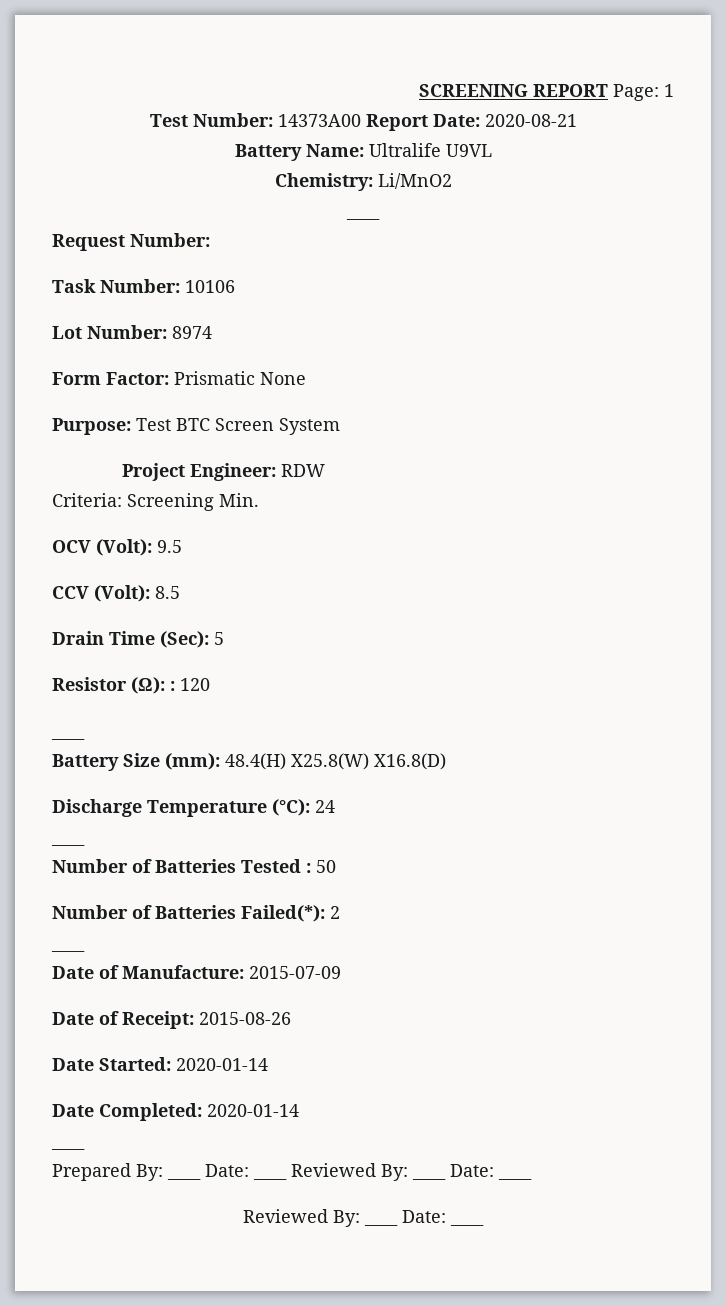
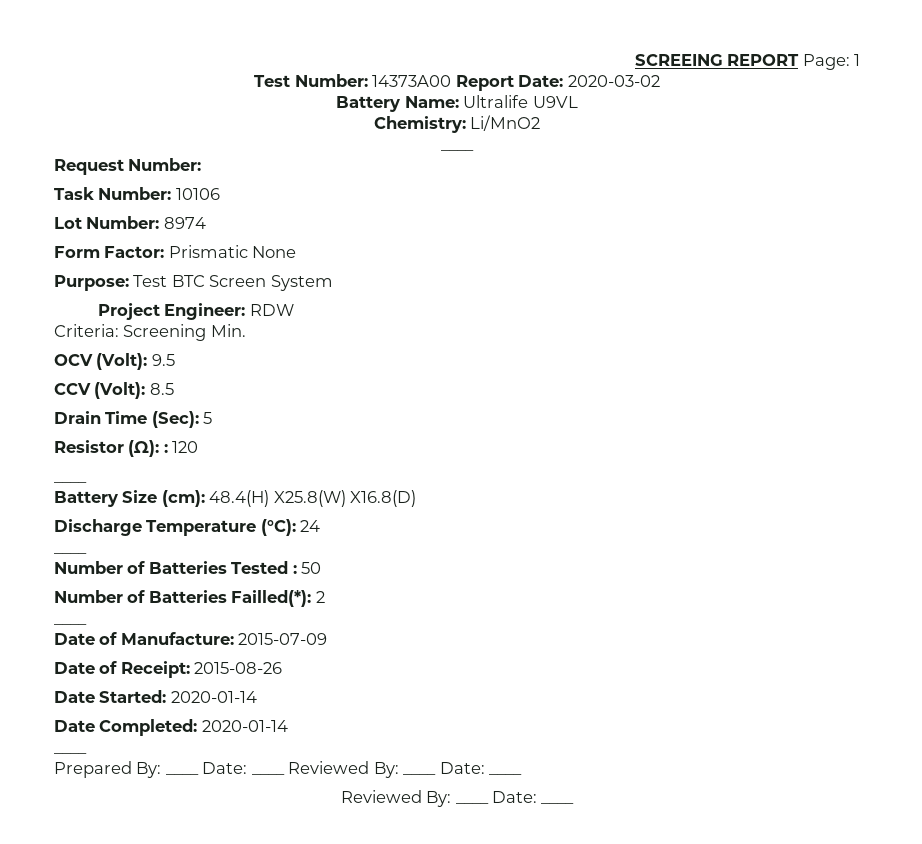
- SCREENING REPORT Page: 1
+ SCREEING REPORT Page: 1
- Test Number: 14373A00 Report Date: 2020-08-21
+ Test Number: 14373A00 Report Date: 2020-03-02
- Battery Size (mm): 48.4(H) X25.8(W) X16.8(D)
+ Battery Size (cm): 48.4(H) X25.8(W) X16.8(D)
- Number of Batteries Failed(*): 2
+ Number of Batteries Failled(*): 2

